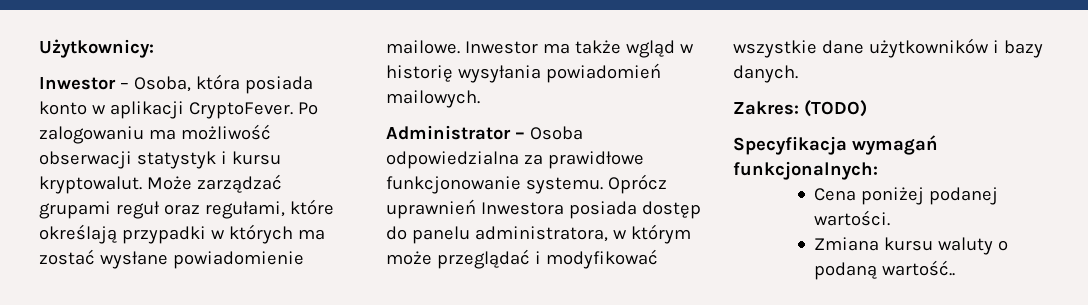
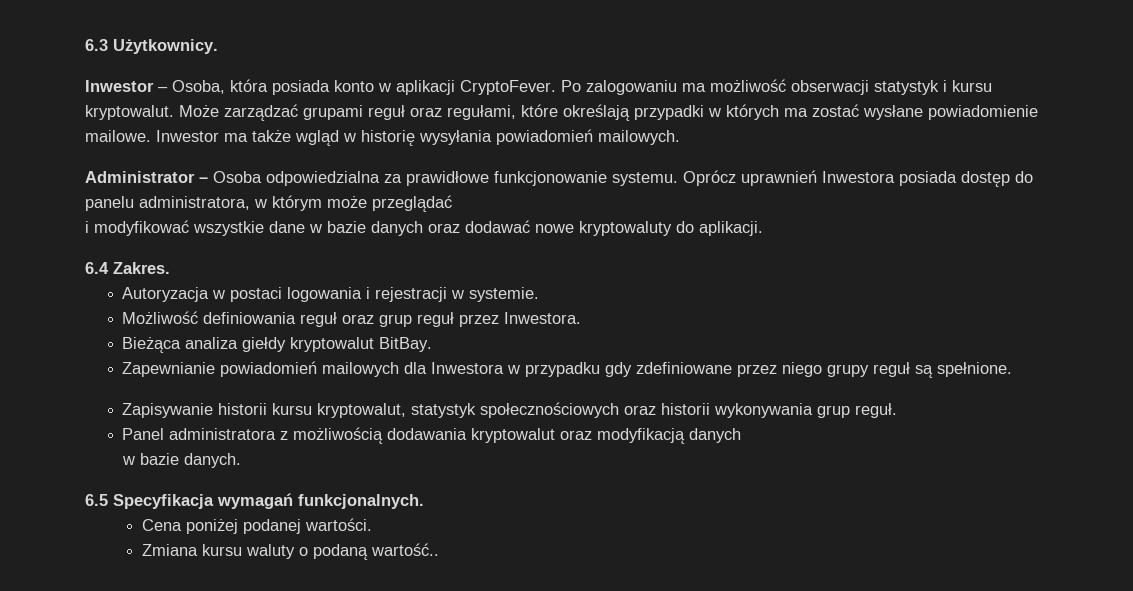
- Użytkownicy:
+ 6.3 Użytkownicy.
- Oprócz uprawnień Inwestora posiada dostęp do panelu administratora, w którym może przeglądać i modyfikować wszystkie dane użytkowników i bazy danych.
+ Oprócz uprawnień Inwestora posiada dostęp do panelu administratora, w którym może przeglądać
+ i modyfikować wszystkie dane w bazie danych oraz dodawać nowe kryptowaluty do aplikacji.
+ 6.4 Zakres.
+ Autoryzacja w postaci logowania i rejestracji w systemie.
+ Możliwość definiowania reguł oraz grup reguł przez Inwestora.
+ Bieżąca analiza giełdy kryptowalut BitBay.
+ Zapewnianie powiadomień mailowych dla Inwestora w przypadku gdy zdefiniowane przez niego grupy reguł są spełnione.
+ Zapisywanie historii kursu kryptowalut, statystyk społecznościowych oraz historii wykonywania grup reguł.
+ Panel administratora z możliwością dodawania kryptowalut oraz modyfikacją danych
+ w bazie danych.
- Zakres: (TODO)
- Specyfikacja wymagań funkcjonalnych:
+ 6.5 Specyfikacja wymagań funkcjonalnych.

